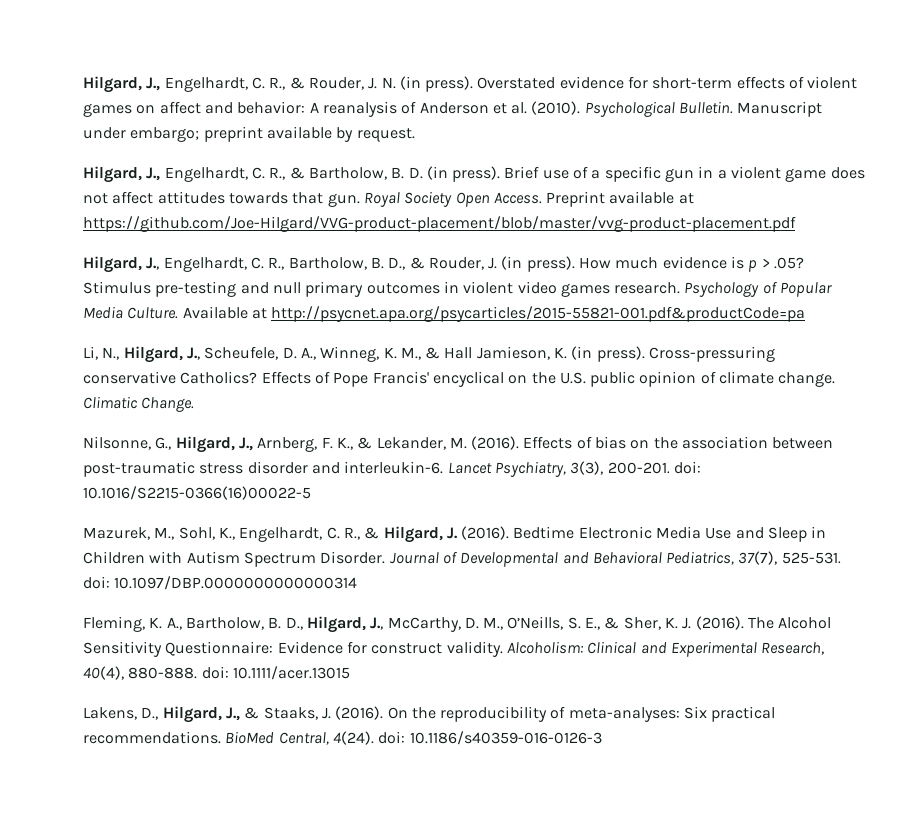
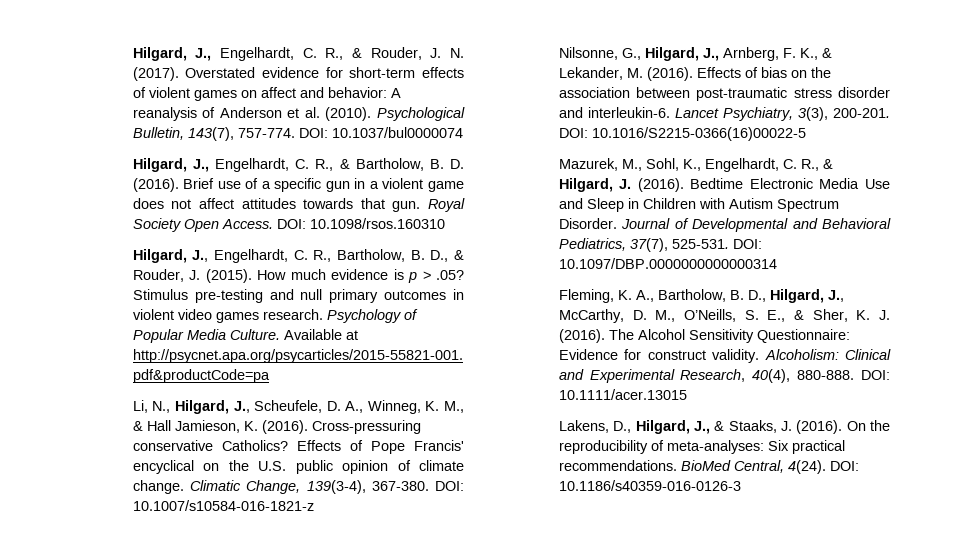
- Hilgard, J., Engelhardt, C. R., & Rouder, J. N. (in press).
+ Hilgard, J., Engelhardt, C. R., & Rouder, J. N. (2017).
- Psychological Bulletin. Manuscript under embargo; preprint available by request.
+ Psychological Bulletin, 143(7), 757-774. DOI: 10.1037/bul0000074
- Hilgard, J., Engelhardt, C. R., & Bartholow, B. D. (in press).
+ Hilgard, J., Engelhardt, C. R., & Bartholow, B. D. (2016).
- Preprint available at https://github.com/Joe-Hilgard/VVG-product-placement/blob/master/vvg-product-placement.pdf
+ DOI: 10.1098/rsos.160310
- Hilgard, J., Engelhardt, C. R., Bartholow, B. D., & Rouder, J. (in press).
+ Hilgard, J., Engelhardt, C. R., Bartholow, B. D., & Rouder, J. (2015).
- Li, N., Hilgard, J., Scheufele, D. A., Winneg, K. M., & Hall Jamieson, K. (in press).
+ Li, N., Hilgard, J., Scheufele, D. A., Winneg, K. M., & Hall Jamieson, K. (2016).
- Climatic Change.
+ Climatic Change, 139(3-4), 367-380. DOI: 10.1007/s10584-016-1821-z
- Lancet Psychiatry, 3(3), 200-201. doi: 10.1016/S2215-0366(16)00022-5
+ Lancet Psychiatry, 3(3), 200-201. DOI: 10.1016/S2215-0366(16)00022-5
- Journal of Developmental and Behavioral Pediatrics, 37(7), 525-531. doi: 10.1097/DBP.0000000000000314
+ Journal of Developmental and Behavioral Pediatrics, 37(7), 525-531. DOI: 10.1097/DBP.0000000000000314
- Alcoholism: Clinical and Experimental Research, 40(4), 880-888. doi: 10.1111/acer.13015
+ Alcoholism: Clinical and Experimental Research, 40(4), 880-888. DOI: 10.1111/acer.13015
- BioMed Central, 4(24). doi: 10.1186/s40359-016-0126-3
+ BioMed Central, 4(24). DOI: 10.1186/s40359-016-0126-3

